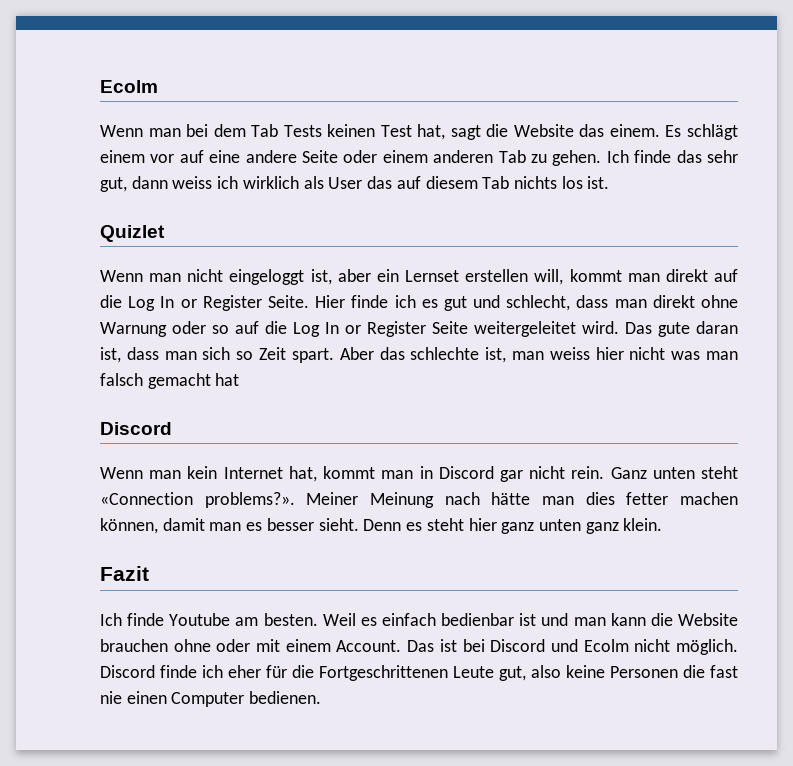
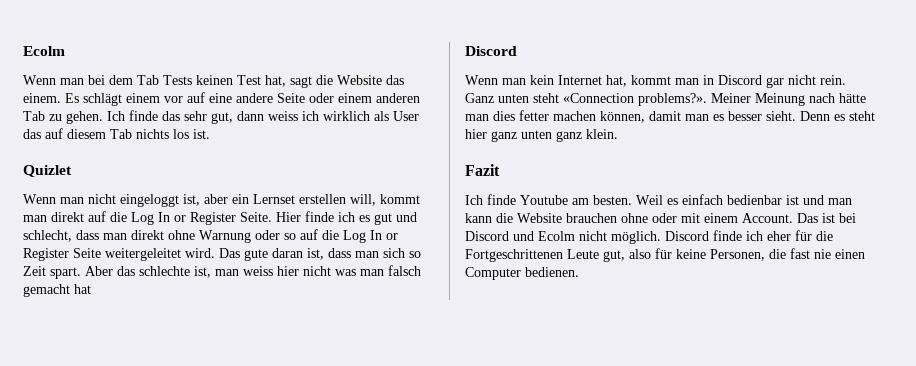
- Discord finde ich eher für die Fortgeschrittenen Leute gut, also keine Personen die fast nie einen Computer bedienen.
+ Discord finde ich eher für die Fortgeschrittenen Leute gut, also für keine Personen, die fast nie einen Computer bedienen.

